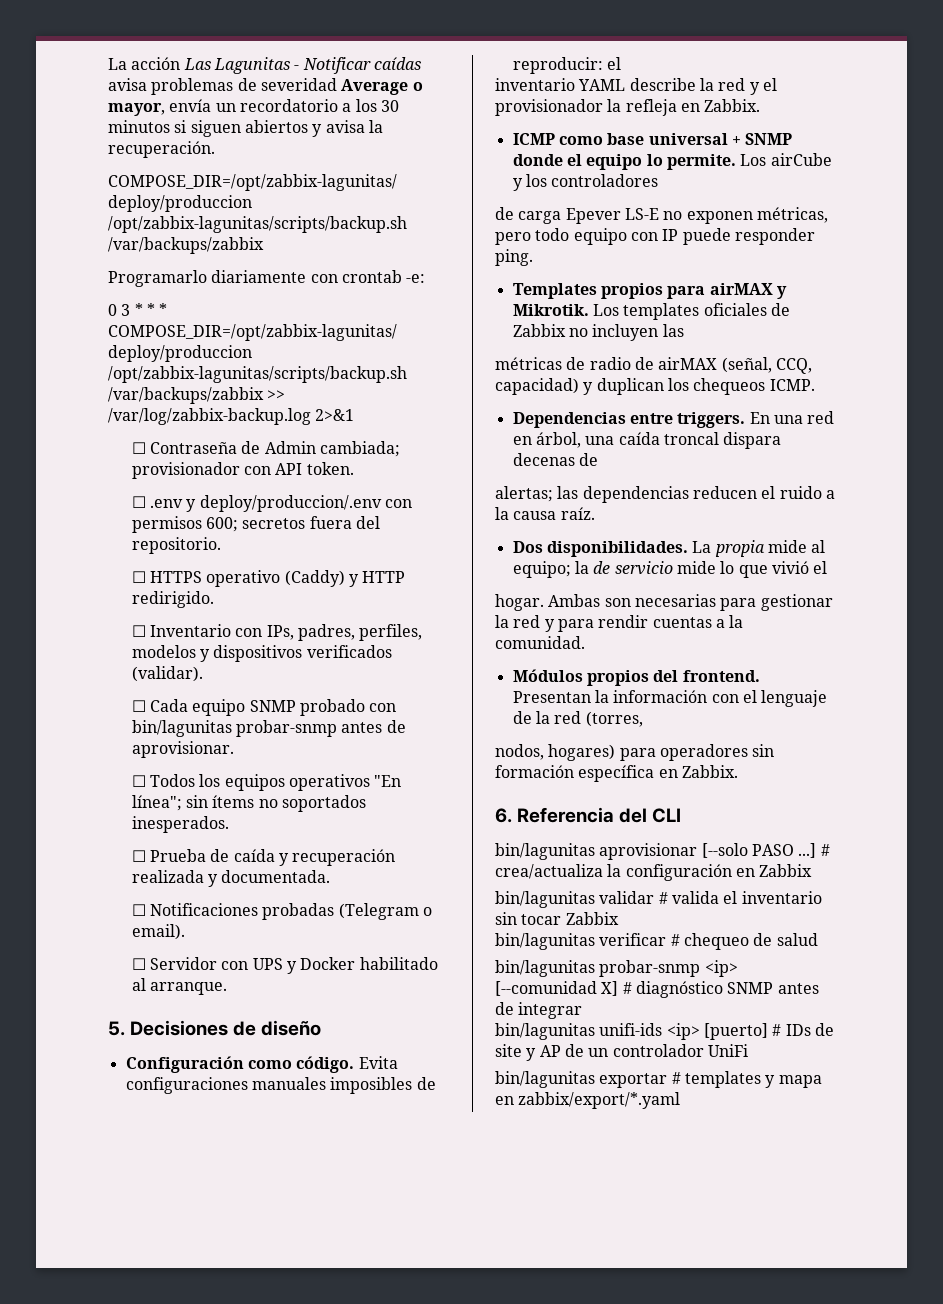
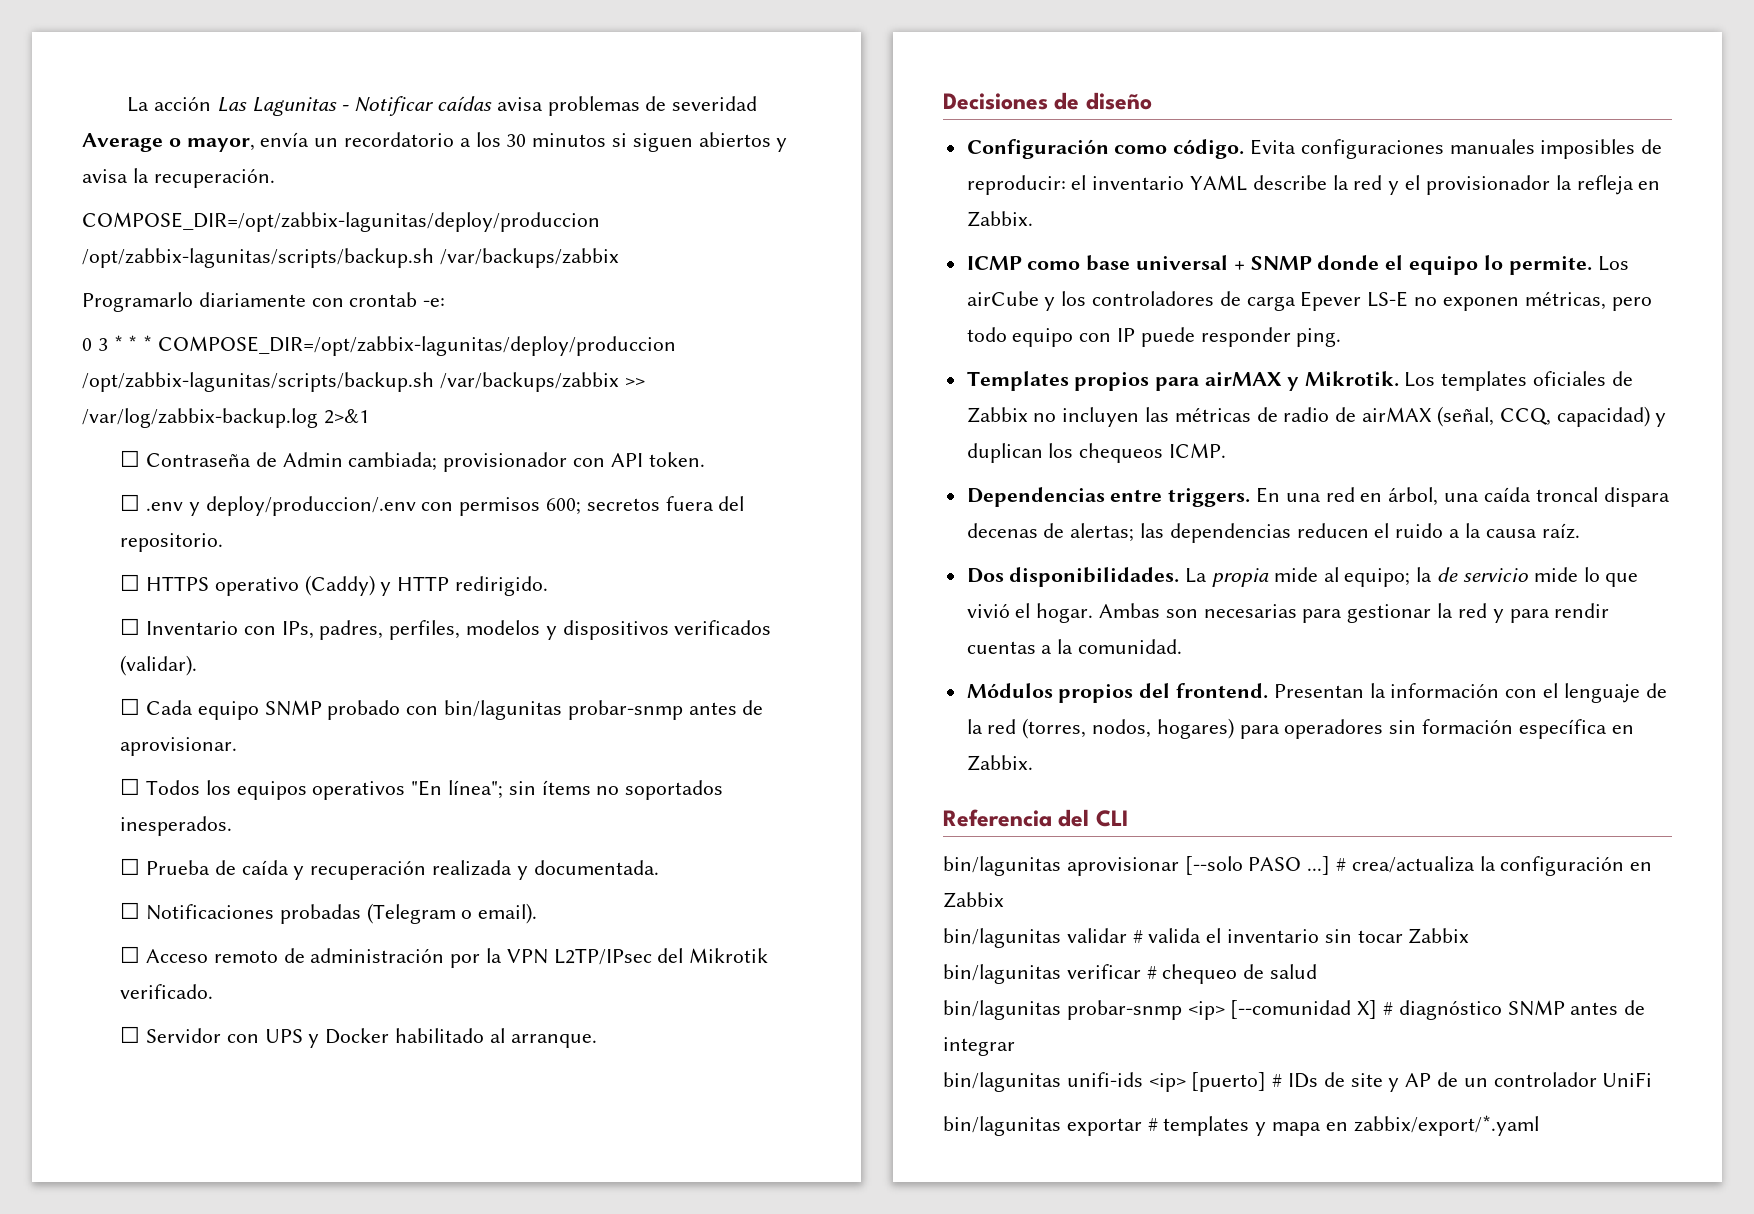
+ ☐ Acceso remoto de administración por la VPN L2TP/IPsec del Mikrotik verificado.
- 5. Decisiones de diseño
+ Decisiones de diseño
- Evita configuraciones manuales imposibles de reproducir: el
- inventario YAML describe la red y el provisionador la refleja en Zabbix.
+ Evita configuraciones manuales imposibles de reproducir: el inventario YAML describe la red y el provisionador la refleja en Zabbix.
- Los airCube y los controladores
- de carga Epever LS-E no exponen métricas, pero todo equipo con IP puede responder ping.
+ Los airCube y los controladores de carga Epever LS-E no exponen métricas, pero todo equipo con IP puede responder ping.
- Los templates oficiales de Zabbix no incluyen las
- métricas de radio de airMAX (señal, CCQ, capacidad) y duplican los chequeos ICMP.
+ Los templates oficiales de Zabbix no incluyen las métricas de radio de airMAX (señal, CCQ, capacidad) y duplican los chequeos ICMP.
- En una red en árbol, una caída troncal dispara decenas de
- alertas; las dependencias reducen el ruido a la causa raíz.
+ En una red en árbol, una caída troncal dispara decenas de alertas; las dependencias reducen el ruido a la causa raíz.
- La propia mide al equipo; la de servicio mide lo que vivió el
- hogar.
+ La propia mide al equipo; la de servicio mide lo que vivió el hogar.
- Presentan la información con el lenguaje de la red (torres,
- nodos, hogares) para operadores sin formación específica en Zabbix.
+ Presentan la información con el lenguaje de la red (torres, nodos, hogares) para operadores sin formación específica en Zabbix.
- 6. Referencia del CLI
+ Referencia del CLI

